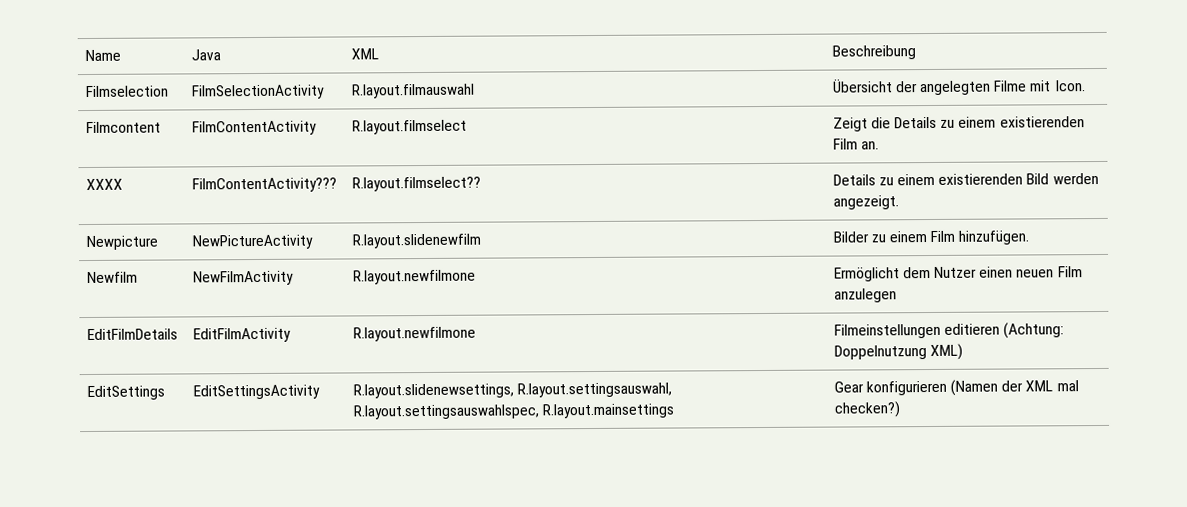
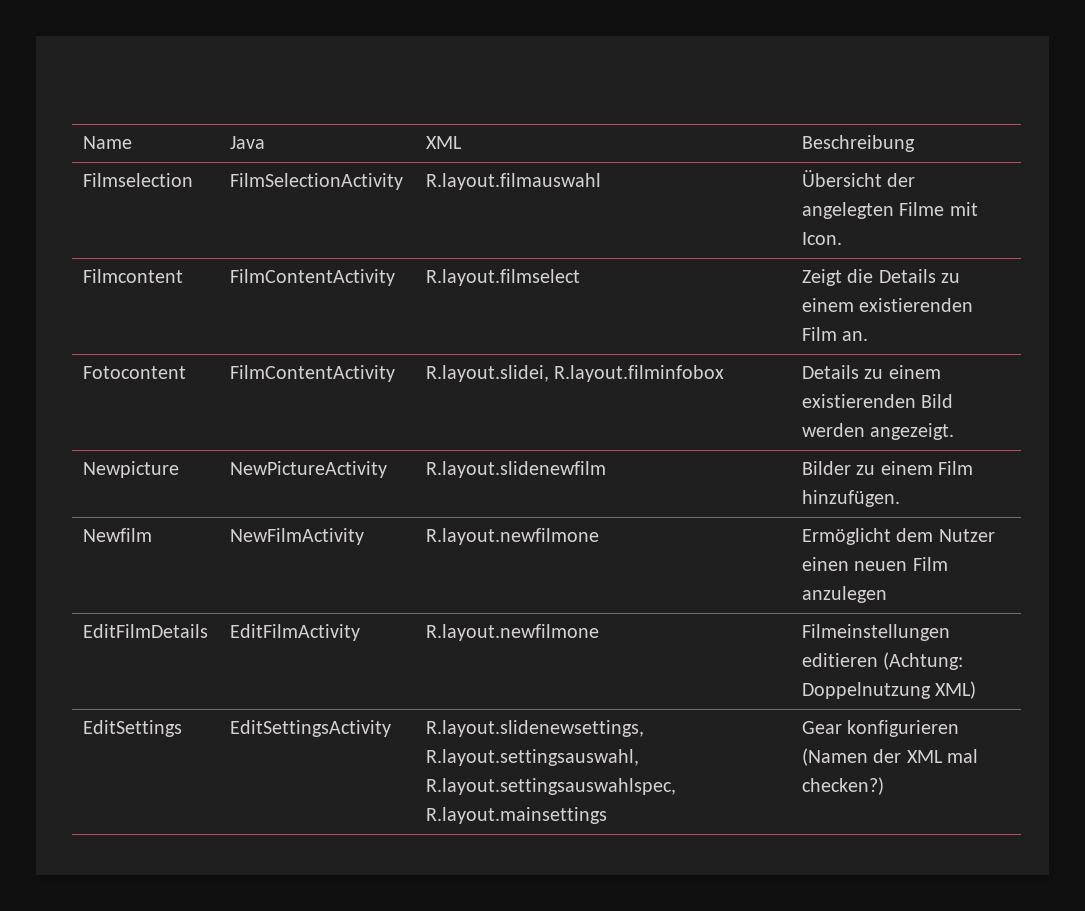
- XXXX | FilmContentActivity??? | R.layout.filmselect?? | Details zu einem existierenden Bild werden angezeigt.
+ Fotocontent | FilmContentActivity | R.layout.slidei, R.layout.filminfobox | Details zu einem existierenden Bild werden angezeigt.

